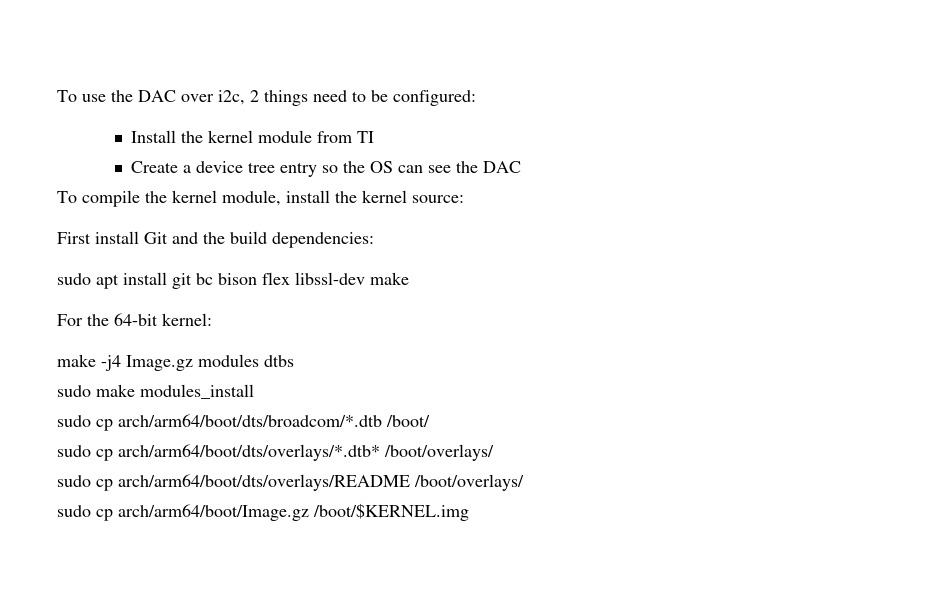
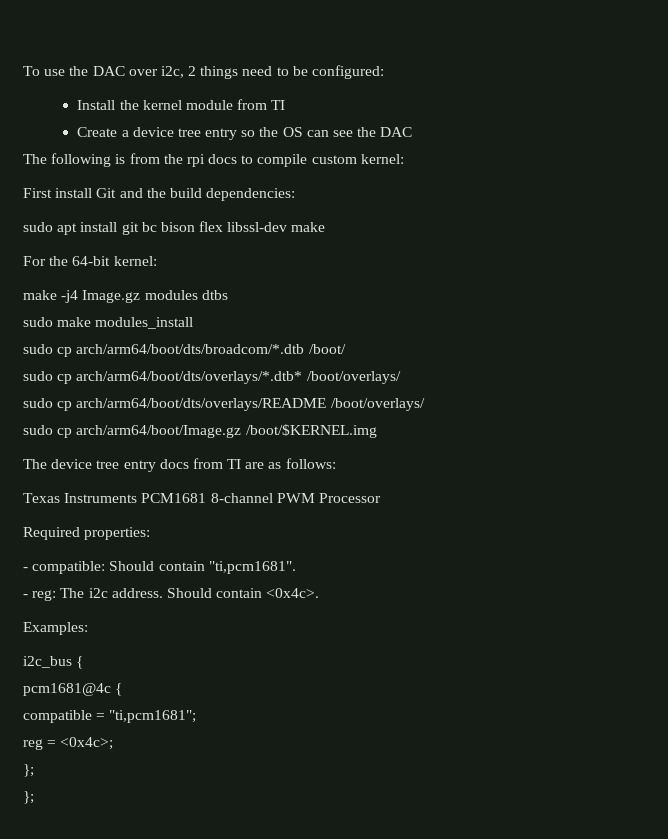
- To compile the kernel module, install the kernel source:
+ The following is from the rpi docs to compile custom kernel:
+ The device tree entry docs from TI are as follows:
+ Texas Instruments PCM1681 8-channel PWM Processor
+ Required properties:
+ - compatible: Should contain "ti,pcm1681".
+ - reg: The i2c address. Should contain <0x4c>.
+ Examples:
+ i2c_bus {
+ pcm1681@4c {
+ compatible = "ti,pcm1681";
+ reg = <0x4c>;
+ };
+ };

